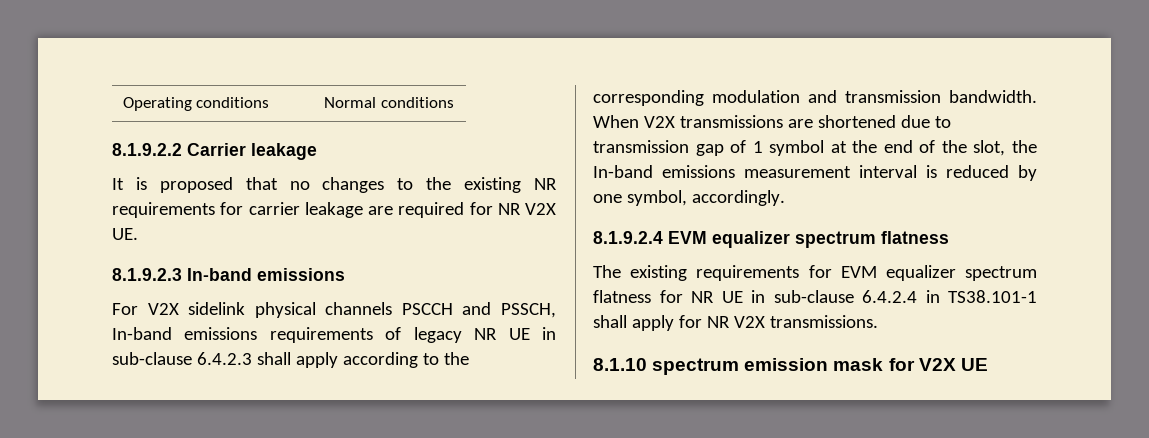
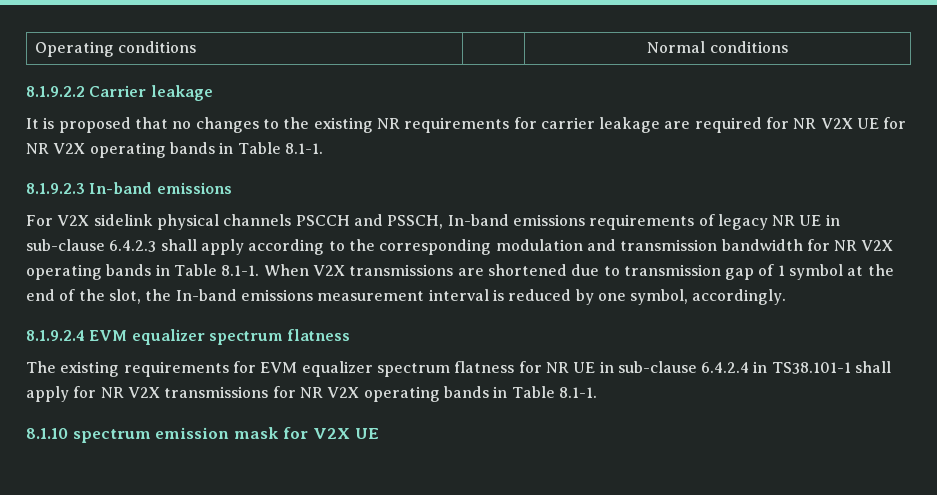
- It is proposed that no changes to the existing NR requirements for carrier leakage are required for NR V2X UE.
+ It is proposed that no changes to the existing NR requirements for carrier leakage are required for NR V2X UE for NR V2X operating bands in Table 8.1-1.
- For V2X sidelink physical channels PSCCH and PSSCH, In-band emissions requirements of legacy NR UE in sub-clause 6.4.2.3 shall apply according to the corresponding modulation and transmission bandwidth. When V2X transmissions are shortened due to transmission gap of 1 symbol at the end of the slot, the In-band emissions measurement interval is reduced by one symbol, accordingly.
+ For V2X sidelink physical channels PSCCH and PSSCH, In-band emissions requirements of legacy NR UE in sub-clause 6.4.2.3 shall apply according to the corresponding modulation and transmission bandwidth for NR V2X operating bands in Table 8.1-1. When V2X transmissions are shortened due to transmission gap of 1 symbol at the end of the slot, the In-band emissions measurement interval is reduced by one symbol, accordingly.
- The existing requirements for EVM equalizer spectrum flatness for NR UE in sub-clause 6.4.2.4 in TS38.101-1 shall apply for NR V2X transmissions.
+ The existing requirements for EVM equalizer spectrum flatness for NR UE in sub-clause 6.4.2.4 in TS38.101-1 shall apply for NR V2X transmissions for NR V2X operating bands in Table 8.1-1.

